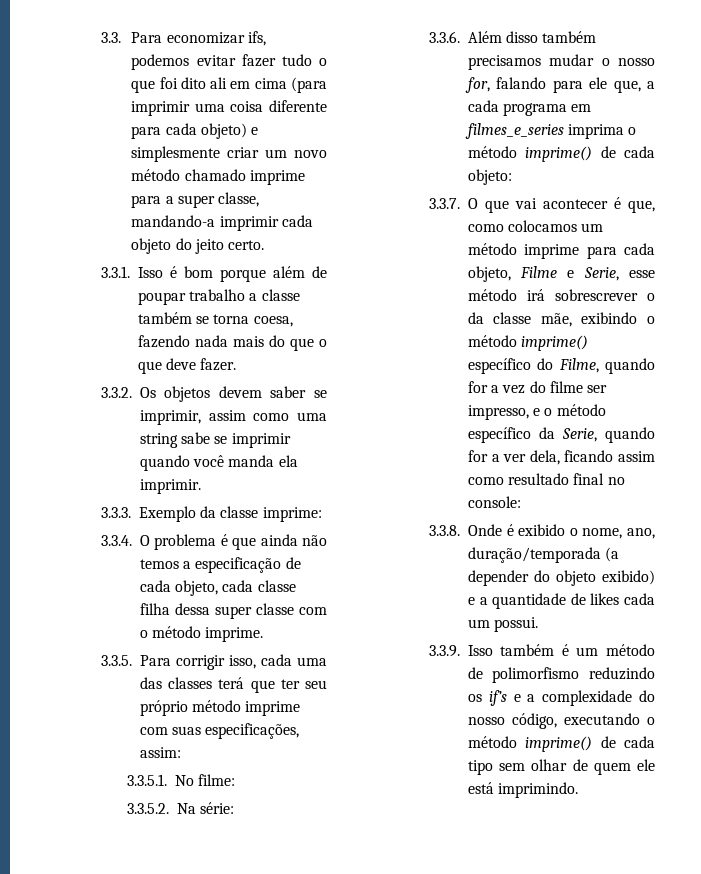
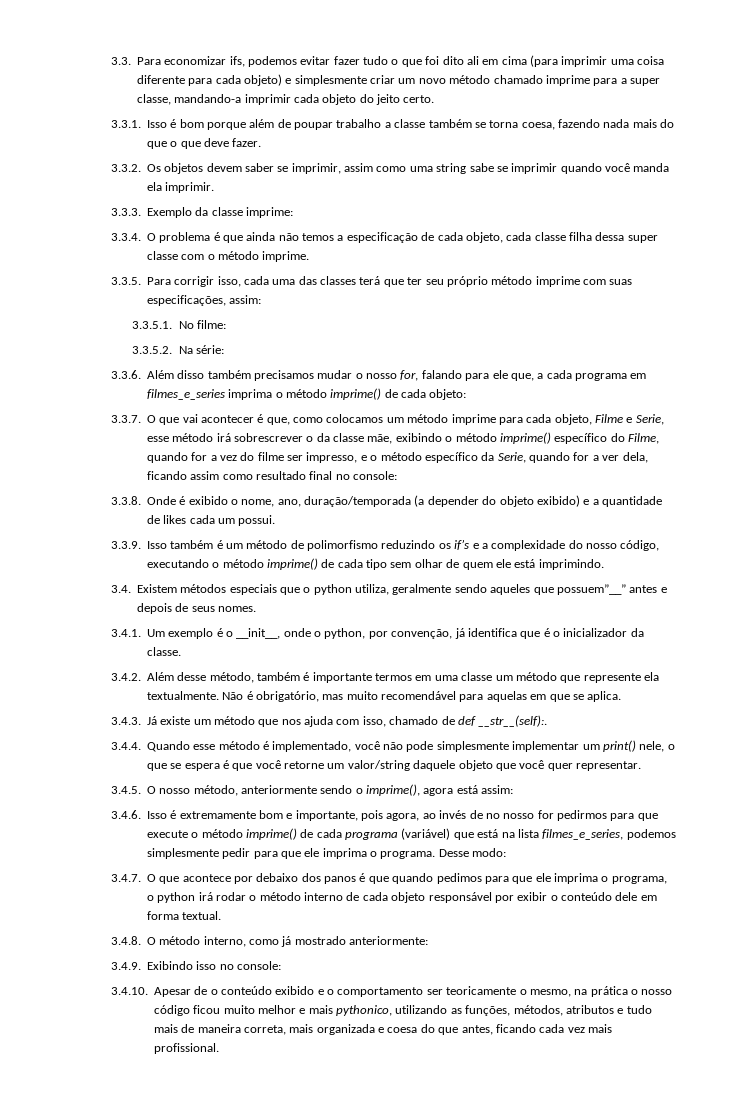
+ 3.4. Existem métodos especiais que o python utiliza, geralmente sendo aqueles que possuem”__” antes e depois de seus nomes.
+ 3.4.1. Um exemplo é o __init__, onde o python, por convenção, já identifica que é o inicializador da classe.
+ 3.4.2. Além desse método, também é importante termos em uma classe um método que represente ela textualmente. Não é obrigatório, mas muito recomendável para aquelas em que se aplica.
+ 3.4.3. Já existe um método que nos ajuda com isso, chamado de def __str__(self):.
+ 3.4.4. Quando esse método é implementado, você não pode simplesmente implementar um print() nele, o que se espera é que você retorne um valor/string daquele objeto que você quer representar.
+ 3.4.5. O nosso método, anteriormente sendo o imprime(), agora está assim:
+ 3.4.6. Isso é extremamente bom e importante, pois agora, ao invés de no nosso for pedirmos para que execute o método imprime() de cada programa (variável) que está na lista filmes_e_series, podemos simplesmente pedir para que ele imprima o programa. Desse modo:
+ 3.4.7. O que acontece por debaixo dos panos é que quando pedimos para que ele imprima o programa, o python irá rodar o método interno de cada objeto responsável por exibir o conteúdo dele em forma textual.
+ 3.4.8. O método interno, como já mostrado anteriormente:
+ 3.4.9. Exibindo isso no console:
+ 3.4.10. Apesar de o conteúdo exibido e o comportamento ser teoricamente o mesmo, na prática o nosso código ficou muito melhor e mais pythonico, utilizando as funções, métodos, atributos e tudo mais de maneira correta, mais organizada e coesa do que antes, ficando cada vez mais profissional.

